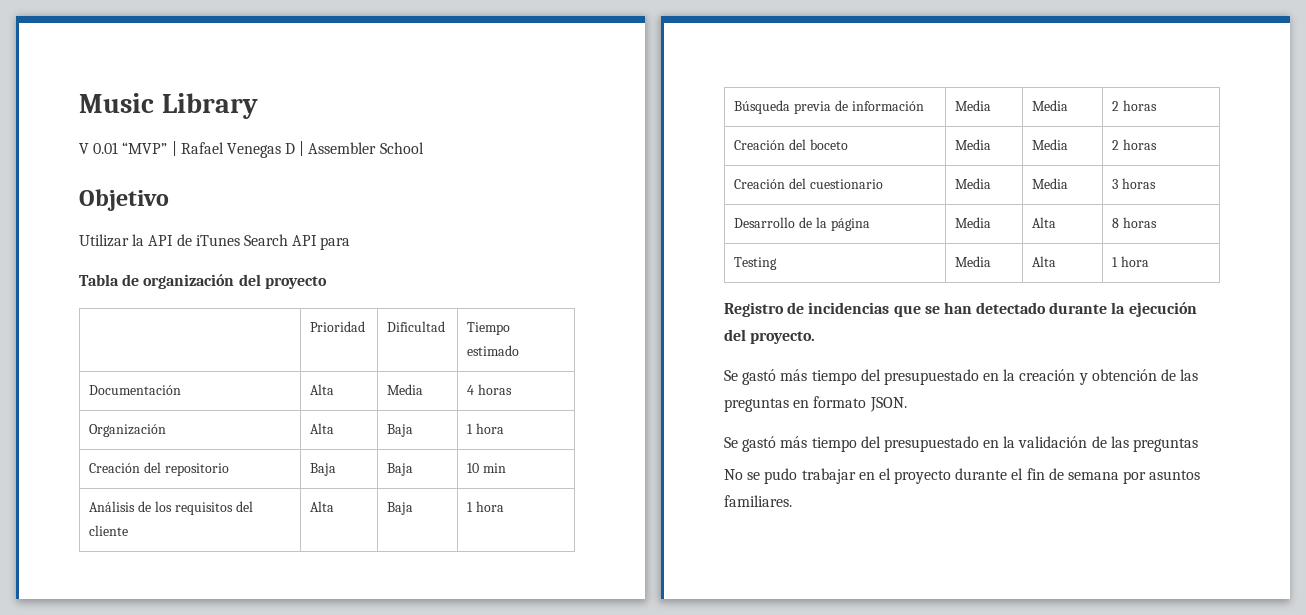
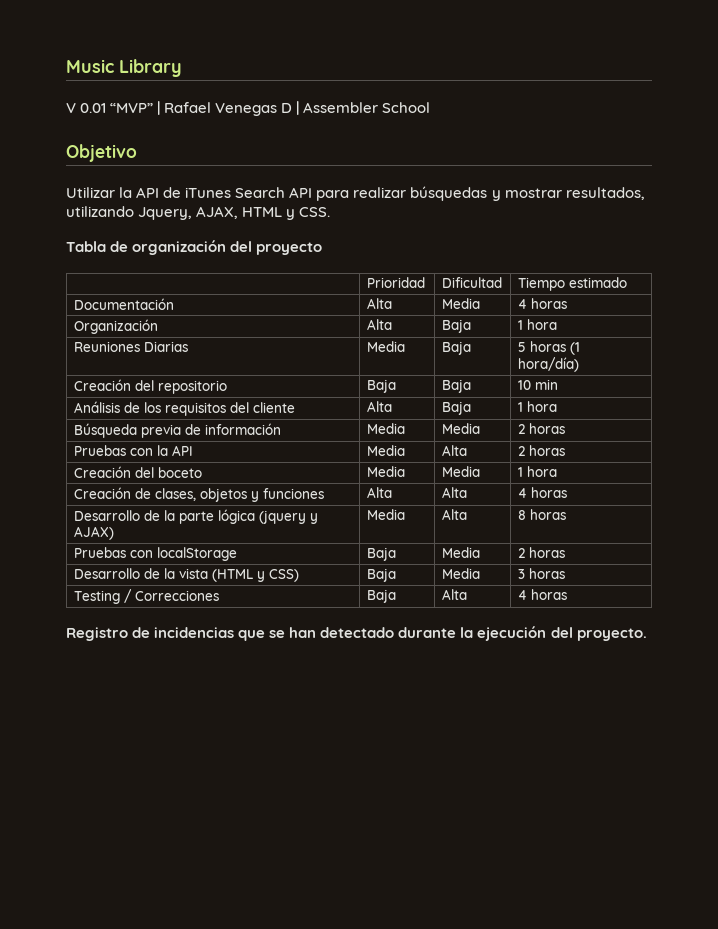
- Utilizar la API de iTunes Search API para
+ Utilizar la API de iTunes Search API para realizar búsquedas y mostrar resultados, utilizando Jquery, AJAX, HTML y CSS.
+ Reuniones Diarias | Media | Baja | 5 horas (1 hora/día)
+ Pruebas con la API | Media | Alta | 2 horas
- Creación del boceto | Media | Media | 2 horas
- Creación del cuestionario | Media | Media | 3 horas
- Desarrollo de la página | Media | Alta | 8 horas
+ Creación del boceto | Media | Media | 1 hora
+ Creación de clases, objetos y funciones | Alta | Alta | 4 horas
+ Desarrollo de la parte lógica (jquery y AJAX) | Media | Alta | 8 horas
- Testing | Media | Alta | 1 hora
+ Pruebas con localStorage | Baja | Media | 2 horas
+ Desarrollo de la vista (HTML y CSS) | Baja | Media | 3 horas
+ Testing / Correcciones | Baja | Alta | 4 horas
- Se gastó más tiempo del presupuestado en la creación y obtención de las preguntas en formato JSON.
- Se gastó más tiempo del presupuestado en la validación de las preguntas
- No se pudo trabajar en el proyecto durante el fin de semana por asuntos familiares.

